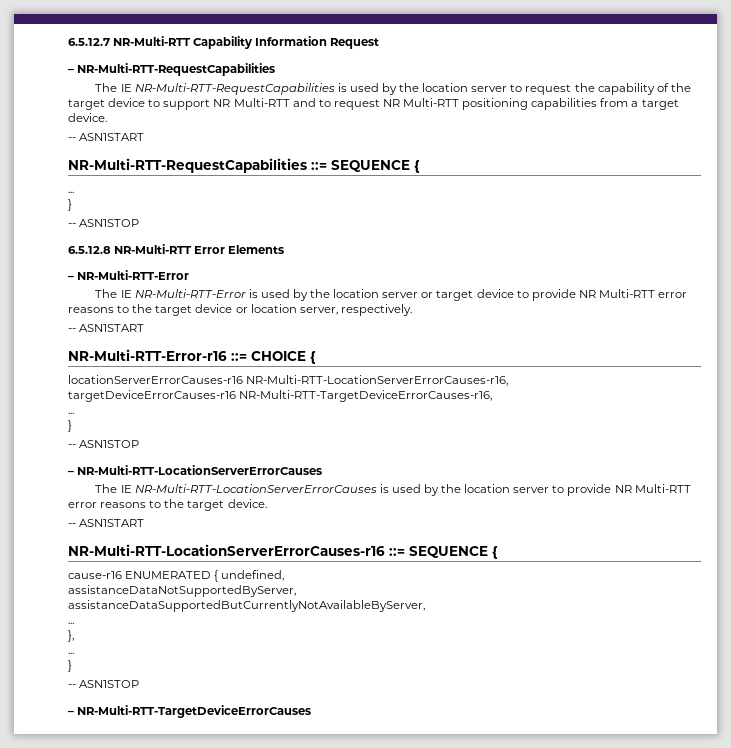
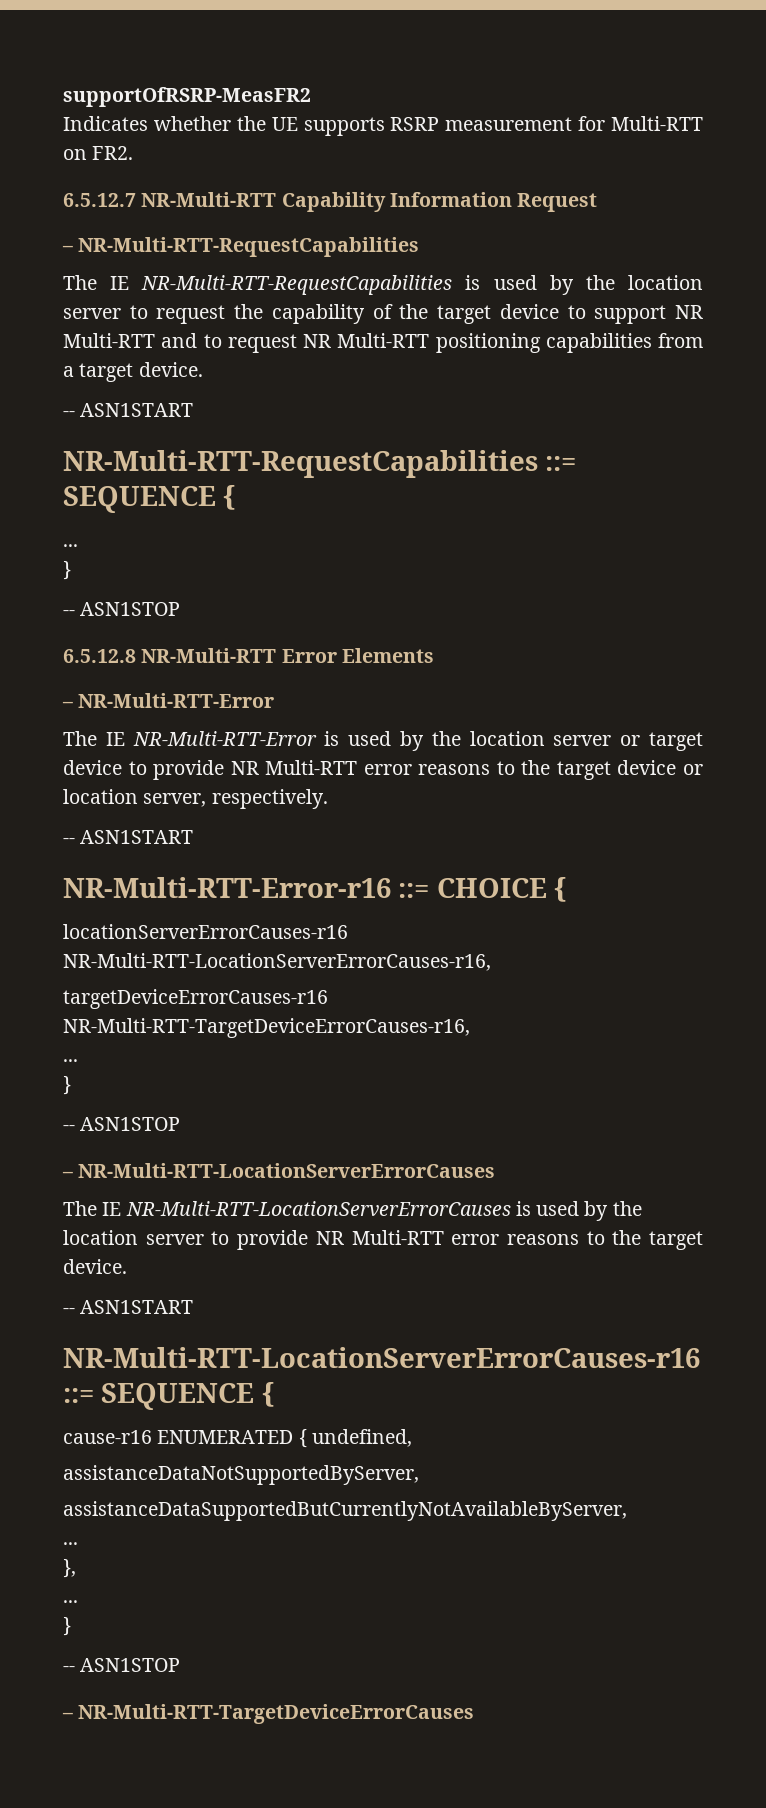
+ supportOfRSRP-MeasFR2
+ Indicates whether the UE supports RSRP measurement for Multi-RTT on FR2.

